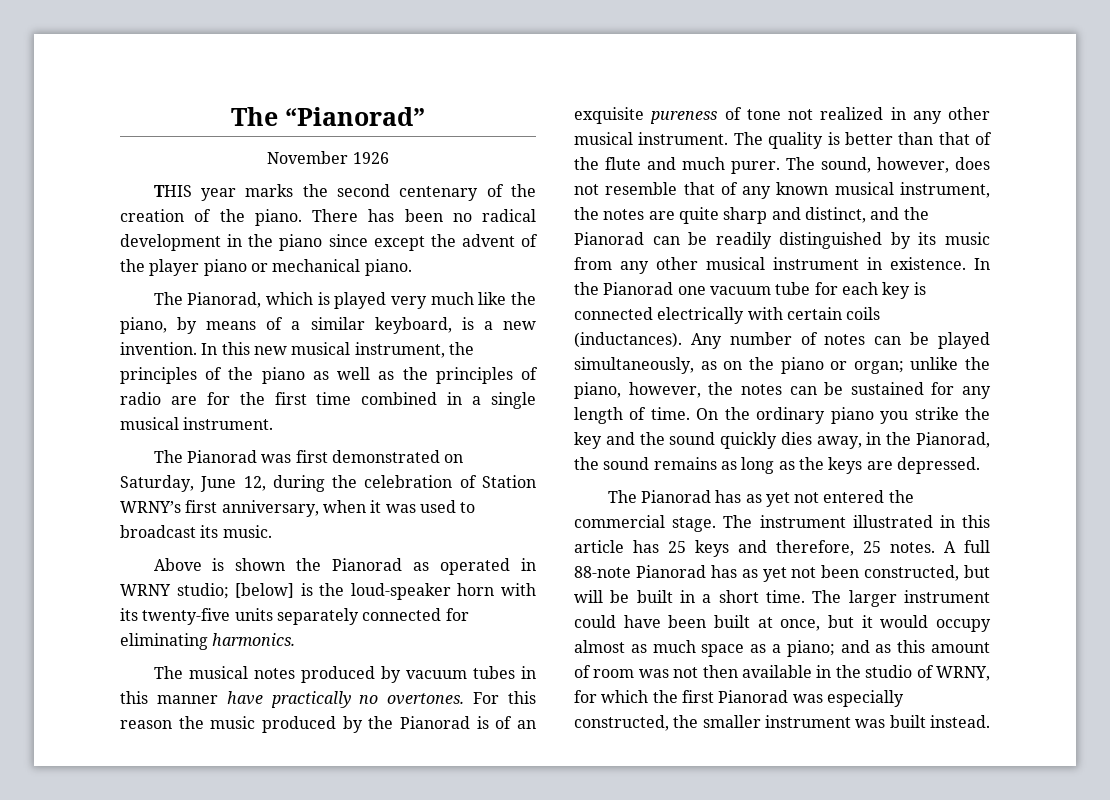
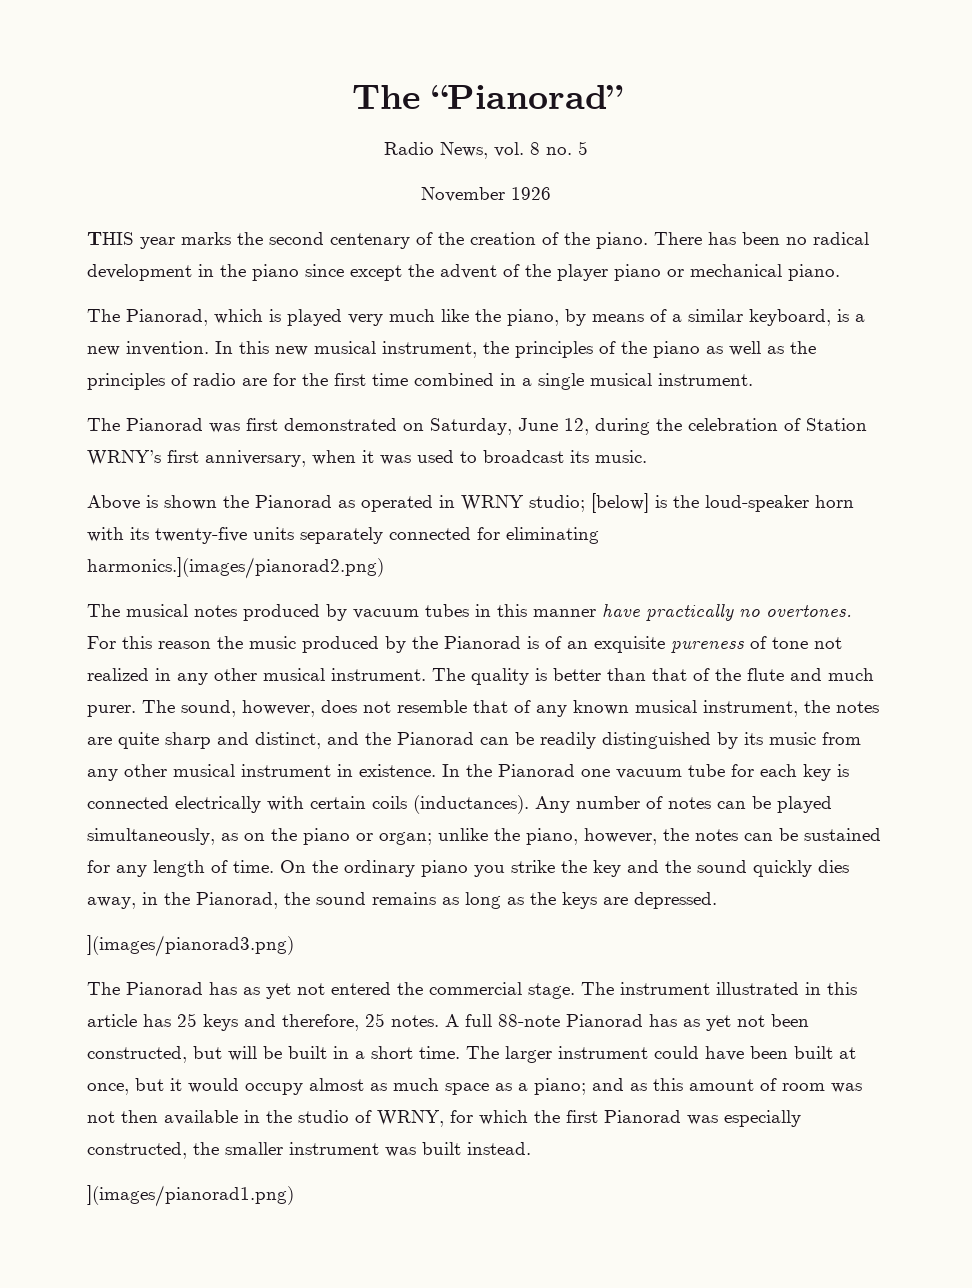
+ Radio News, vol. 8 no. 5
- Above is shown the Pianorad as operated in WRNY studio; [below] is the loud-speaker horn with its twenty-five units separately connected for eliminating harmonics.
+ Above is shown the Pianorad as operated in WRNY studio; [below] is the loud-speaker horn with its twenty-five units separately connected for eliminating harmonics.](images/pianorad2.png)
+ ](images/pianorad3.png)
+ ](images/pianorad1.png)

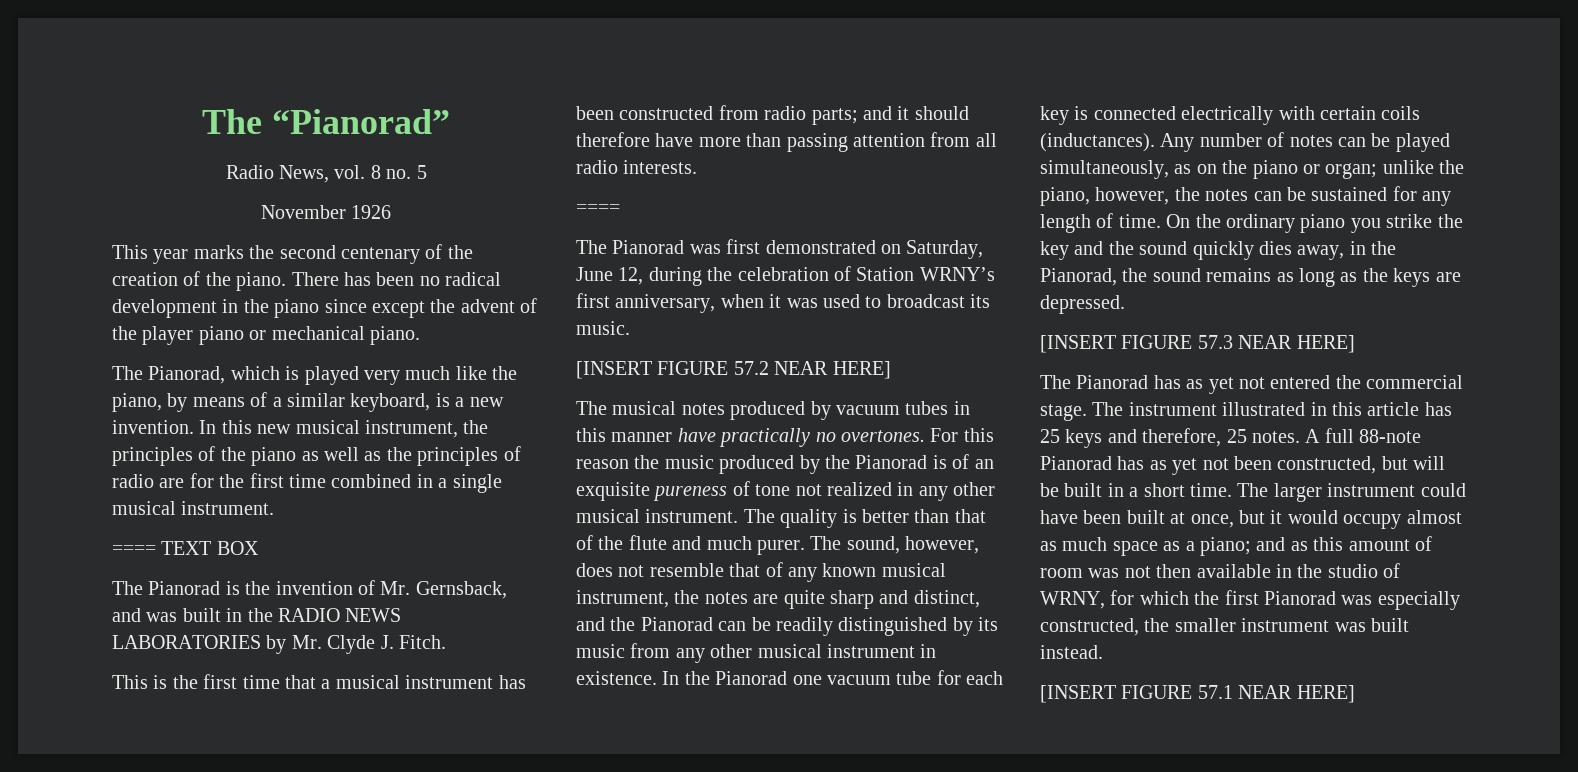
- THIS year marks the second centenary of the creation of the piano.
+ This year marks the second centenary of the creation of the piano.
+ ==== TEXT BOX
+ The Pianorad is the invention of Mr. Gernsback, and was built in the RADIO NEWS LABORATORIES by Mr. Clyde J. Fitch.
+ This is the first time that a musical instrument has been constructed from radio parts; and it should therefore have more than passing attention from all radio interests.
+ ====
- Above is shown the Pianorad as operated in WRNY studio; [below] is the loud-speaker horn with its twenty-five units separately connected for eliminating harmonics.](images/pianorad2.png)
+ [INSERT FIGURE 57.2 NEAR HERE]
- ](images/pianorad3.png)
+ [INSERT FIGURE 57.3 NEAR HERE]
- ](images/pianorad1.png)
+ [INSERT FIGURE 57.1 NEAR HERE]

